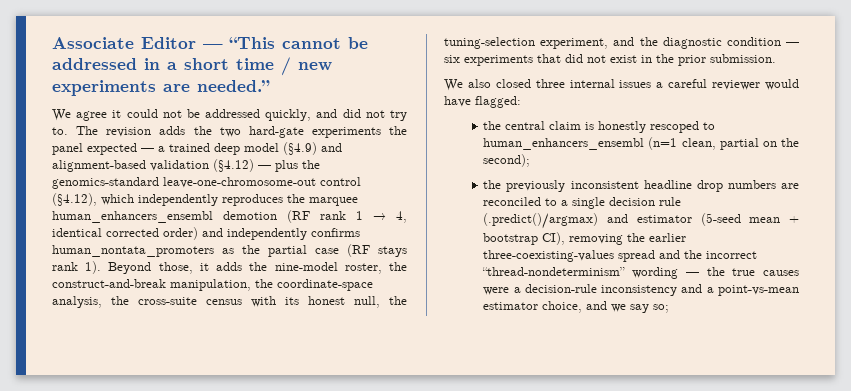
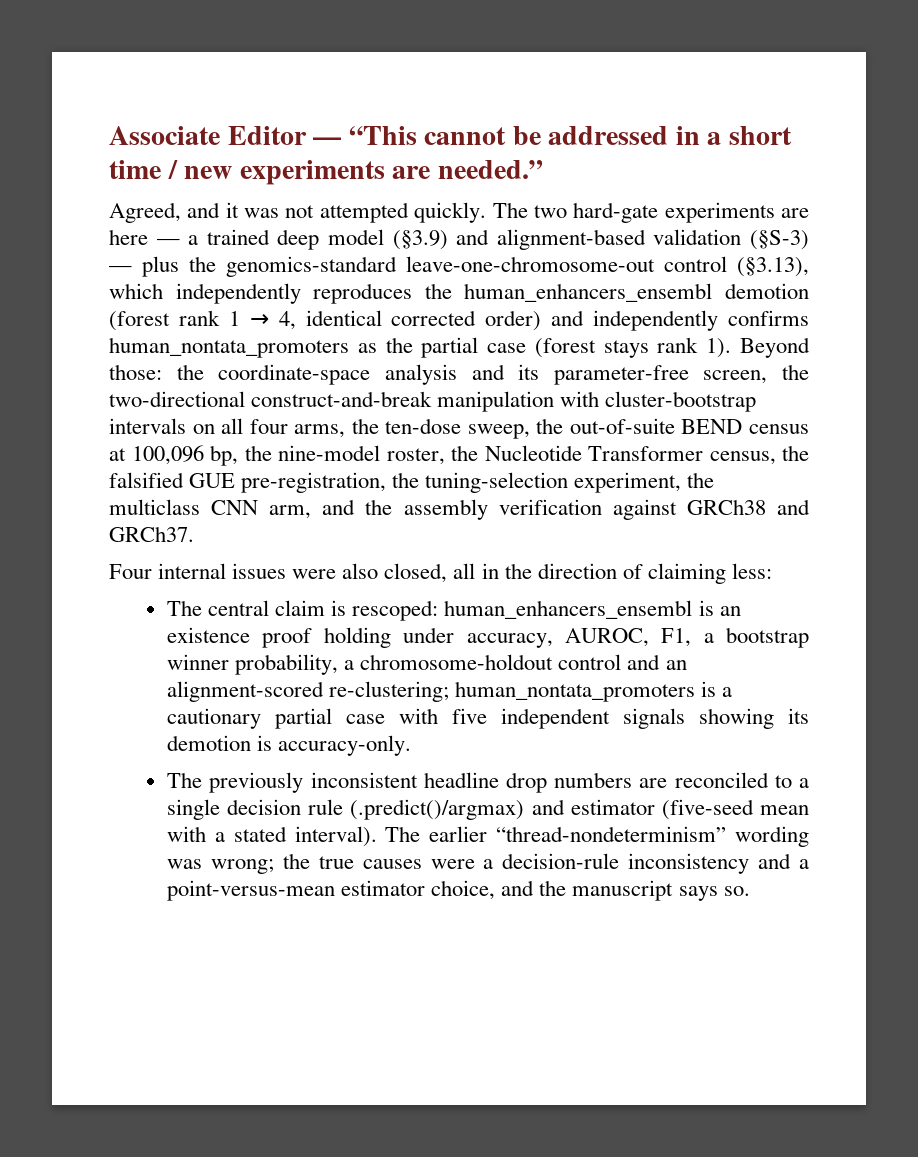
- We agree it could not be addressed quickly, and did not try to. The revision adds the two hard-gate experiments the panel expected — a trained deep model (§4.9) and alignment-based validation (§4.12) — plus the genomics-standard leave-one-chromosome-out control (§4.12), which independently reproduces the marquee human_enhancers_ensembl demotion (RF rank 1 → 4, identical corrected order) and independently confirms human_nontata_promoters as the partial case (RF stays rank 1).
+ Agreed, and it was not attempted quickly. The two hard-gate experiments are here — a trained deep model (§3.9) and alignment-based validation (§S-3) — plus the genomics-standard leave-one-chromosome-out control (§3.13), which independently reproduces the human_enhancers_ensembl demotion (forest rank 1 → 4, identical corrected order) and independently confirms human_nontata_promoters as the partial case (forest stays rank 1).
- Beyond those, it adds the nine-model roster, the construct-and-break manipulation, the coordinate-space analysis, the cross-suite census with its honest null, the tuning-selection experiment, and the diagnostic condition — six experiments that did not exist in the prior submission.
- We also closed three internal issues a careful reviewer would have flagged:
- the central claim is honestly rescoped to human_enhancers_ensembl (n=1 clean, partial on the second);
- the previously inconsistent headline drop numbers are reconciled to a single decision rule (.predict()/argmax) and estimator (5-seed mean + bootstrap CI), removing the earlier three-coexisting-values spread and the incorrect “thread-nondeterminism” wording — the true causes were a decision-rule inconsistency and a point-vs-mean estimator choice, and we say so;
+ Beyond those: the coordinate-space analysis and its parameter-free screen, the two-directional construct-and-break manipulation with cluster-bootstrap intervals on all four arms, the ten-dose sweep, the out-of-suite BEND census at 100,096 bp, the nine-model roster, the Nucleotide Transformer census, the falsified GUE pre-registration, the tuning-selection experiment, the multiclass CNN arm, and the assembly verification against GRCh38 and GRCh37.
+ Four internal issues were also closed, all in the direction of claiming less:
+ The central claim is rescoped: human_enhancers_ensembl is an existence proof holding under accuracy, AUROC, F1, a bootstrap winner probability, a chromosome-holdout control and an alignment-scored re-clustering; human_nontata_promoters is a cautionary partial case with five independent signals showing its demotion is accuracy-only.
+ The previously inconsistent headline drop numbers are reconciled to a single decision rule (.predict()/argmax) and estimator (five-seed mean with a stated interval). The earlier “thread-nondeterminism” wording was wrong; the true causes were a decision-rule inconsistency and a point-versus-mean estimator choice, and the manuscript says so.

